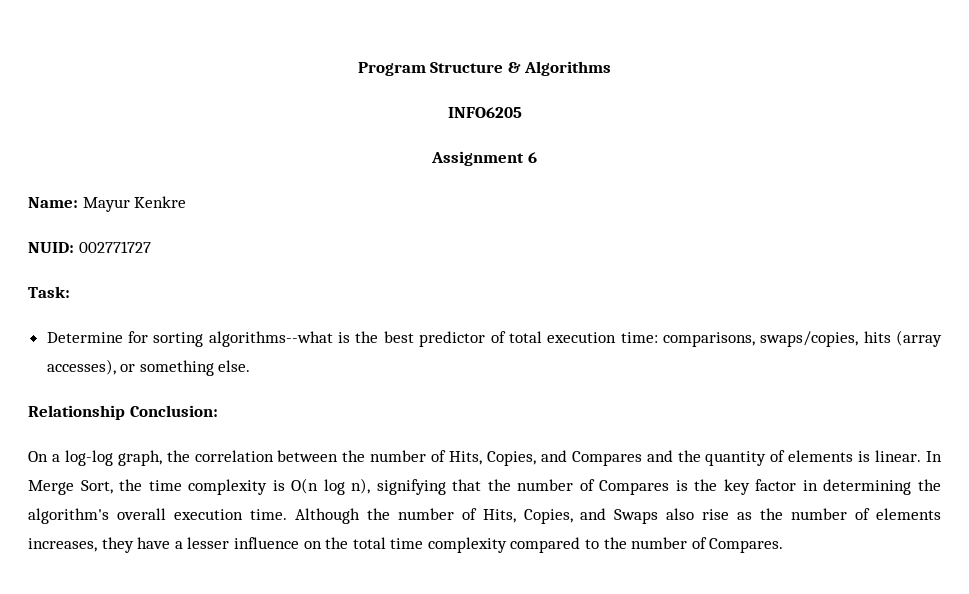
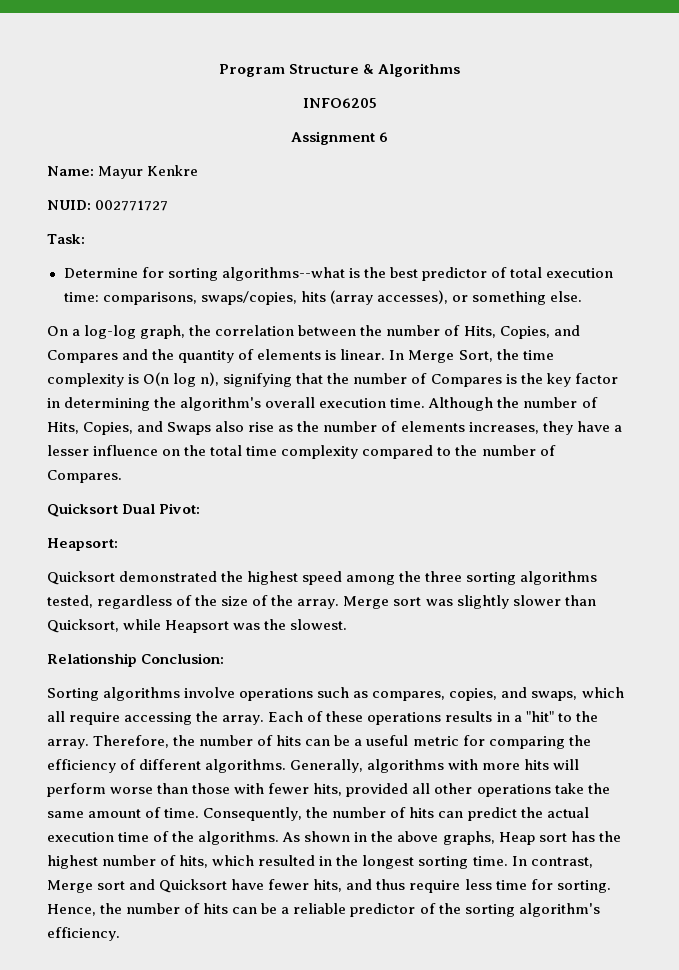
- Relationship Conclusion:
+ Quicksort Dual Pivot:
+ Heapsort:
+ Quicksort demonstrated the highest speed among the three sorting algorithms tested, regardless of the size of the array. Merge sort was slightly slower than Quicksort, while Heapsort was the slowest.
+ Relationship Conclusion:
+ Sorting algorithms involve operations such as compares, copies, and swaps, which all require accessing the array. Each of these operations results in a "hit" to the array. Therefore, the number of hits can be a useful metric for comparing the efficiency of different algorithms. Generally, algorithms with more hits will perform worse than those with fewer hits, provided all other operations take the same amount of time. Consequently, the number of hits can predict the actual execution time of the algorithms. As shown in the above graphs, Heap sort has the highest number of hits, which resulted in the longest sorting time. In contrast, Merge sort and Quicksort have fewer hits, and thus require less time for sorting. Hence, the number of hits can be a reliable predictor of the sorting algorithm's efficiency.

